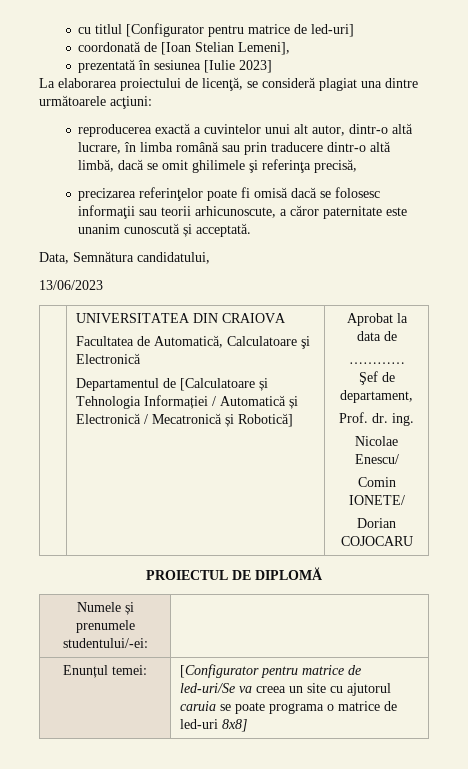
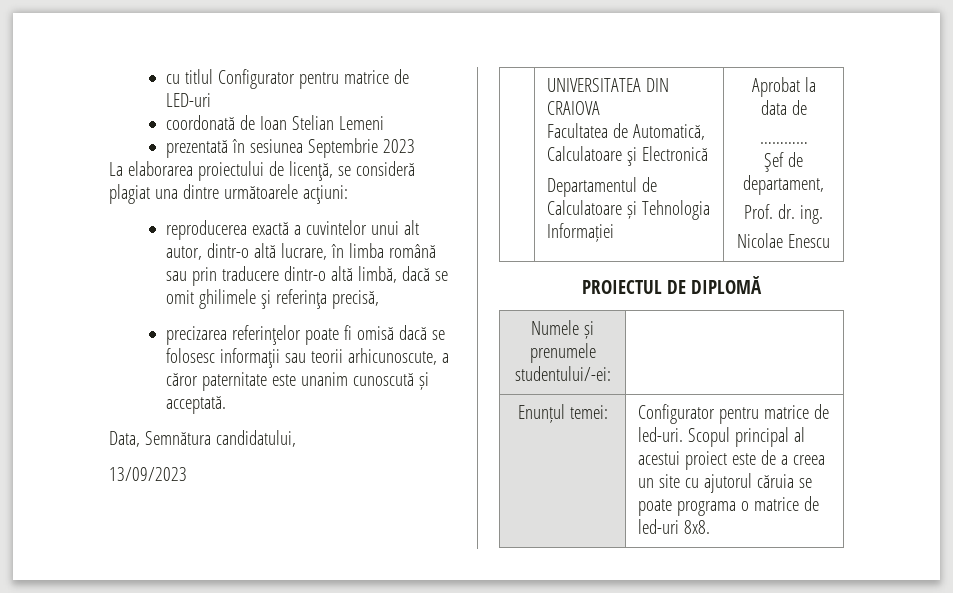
- cu titlul [Configurator pentru matrice de led-uri]
+ cu titlul Configurator pentru matrice de LED-uri
- coordonată de [Ioan Stelian Lemeni],
+ coordonată de Ioan Stelian Lemeni
- prezentată în sesiunea [Iulie 2023]
+ prezentată în sesiunea Septembrie 2023
- 13/06/2023
+ 13/09/2023
  | UNIVERSITATEA DIN CRAIOVA
  Facultatea de Automatică, Calculatoare şi Electronică
- Departamentul de [Calculatoare și Tehnologia Informației / Automatică și Electronică / Mecatronică și Robotică] | Aprobat la data de
+ Departamentul de Calculatoare și Tehnologia Informației | Aprobat la data de
  …………
  Şef de departament,
  Prof. dr. ing.
- Nicolae Enescu/
- Comin IONETE/
- Dorian COJOCARU
+ Nicolae Enescu
- Enunțul temei: | [Configurator pentru matrice de led-uri/Se va creea un site cu ajutorul caruia se poate programa o matrice de led-uri 8x8]
+ Enunțul temei: | Configurator pentru matrice de led-uri. Scopul principal al acestui proiect este de a creea un site cu ajutorul căruia se poate programa o matrice de led-uri 8x8.

